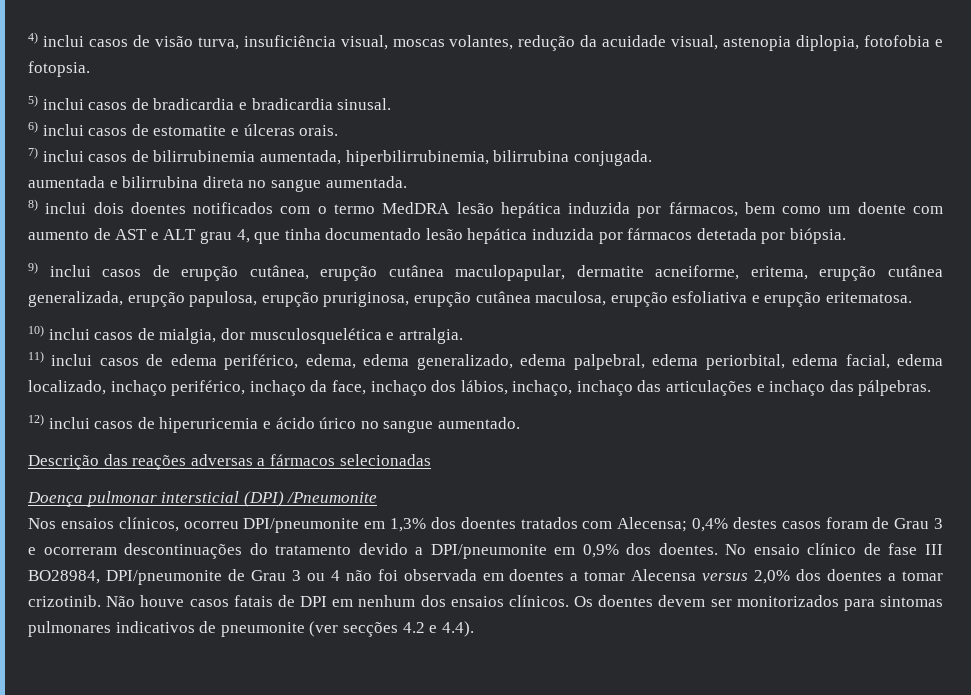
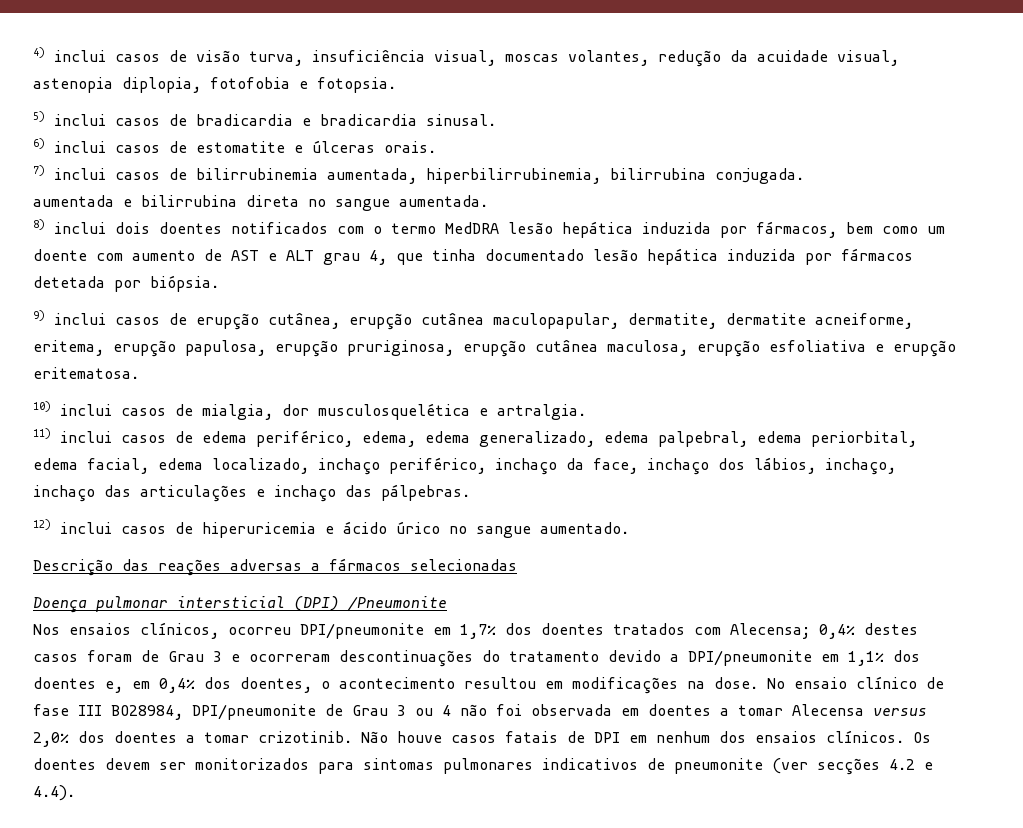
- 9) inclui casos de erupção cutânea, erupção cutânea maculopapular, dermatite acneiforme, eritema, erupção cutânea generalizada, erupção papulosa, erupção pruriginosa, erupção cutânea maculosa, erupção esfoliativa e erupção eritematosa.
+ 9) inclui casos de erupção cutânea, erupção cutânea maculopapular, dermatite, dermatite acneiforme, eritema, erupção papulosa, erupção pruriginosa, erupção cutânea maculosa, erupção esfoliativa e erupção eritematosa.
- Nos ensaios clínicos, ocorreu DPI/pneumonite em 1,3% dos doentes tratados com Alecensa; 0,4% destes casos foram de Grau 3 e ocorreram descontinuações do tratamento devido a DPI/pneumonite em 0,9% dos doentes.
+ Nos ensaios clínicos, ocorreu DPI/pneumonite em 1,7% dos doentes tratados com Alecensa; 0,4% destes casos foram de Grau 3 e ocorreram descontinuações do tratamento devido a DPI/pneumonite em 1,1% dos doentes e, em 0,4% dos doentes, o acontecimento resultou em modificações na dose.

